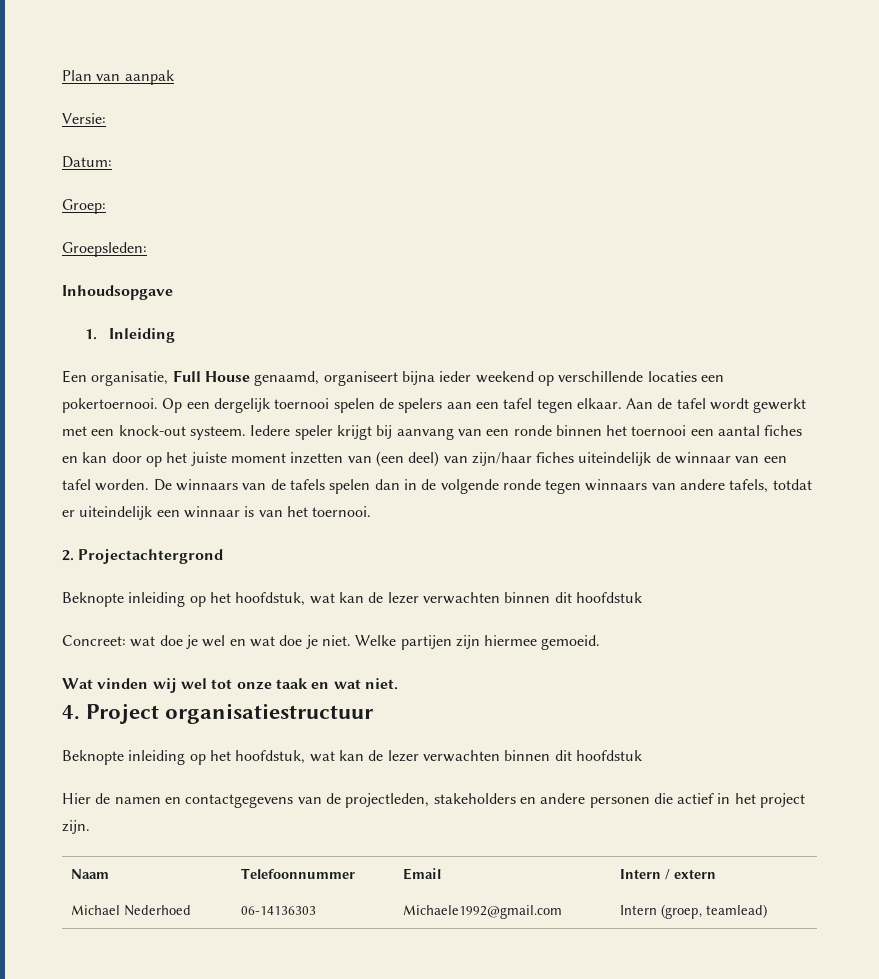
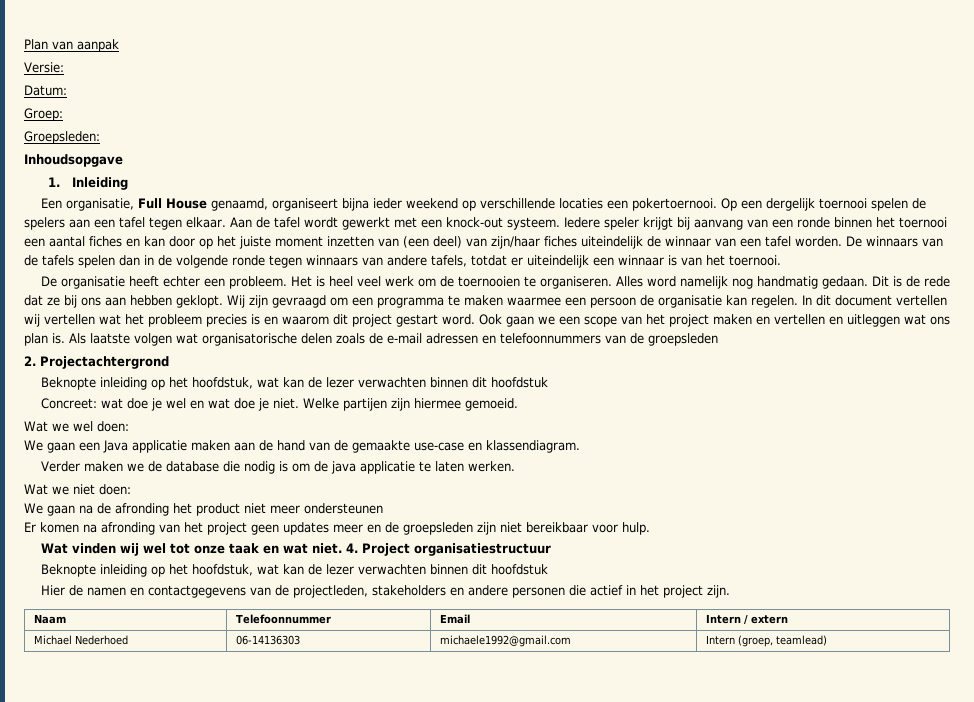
+ De organisatie heeft echter een probleem. Het is heel veel werk om de toernooien te organiseren. Alles word namelijk nog handmatig gedaan. Dit is de rede dat ze bij ons aan hebben geklopt. Wij zijn gevraagd om een programma te maken waarmee een persoon de organisatie kan regelen. In dit document vertellen wij vertellen wat het probleem precies is en waarom dit project gestart word. Ook gaan we een scope van het project maken en vertellen en uitleggen wat ons plan is. Als laatste volgen wat organisatorische delen zoals de e-mail adressen en telefoonnummers van de groepsleden
+ Wat we wel doen:
+ We gaan een Java applicatie maken aan de hand van de gemaakte use-case en klassendiagram.
+ Verder maken we de database die nodig is om de java applicatie te laten werken.
+ Wat we niet doen:
+ We gaan na de afronding het product niet meer ondersteunen
+ Er komen na afronding van het project geen updates meer en de groepsleden zijn niet bereikbaar voor hulp.
- Wat vinden wij wel tot onze taak en wat niet.
- 4. Project organisatiestructuur
+ Wat vinden wij wel tot onze taak en wat niet. 4. Project organisatiestructuur
- Michael Nederhoed | 06-14136303 | Michaele1992@gmail.com | Intern (groep, teamlead)
+ Michael Nederhoed | 06-14136303 | michaele1992@gmail.com | Intern (groep, teamlead)

